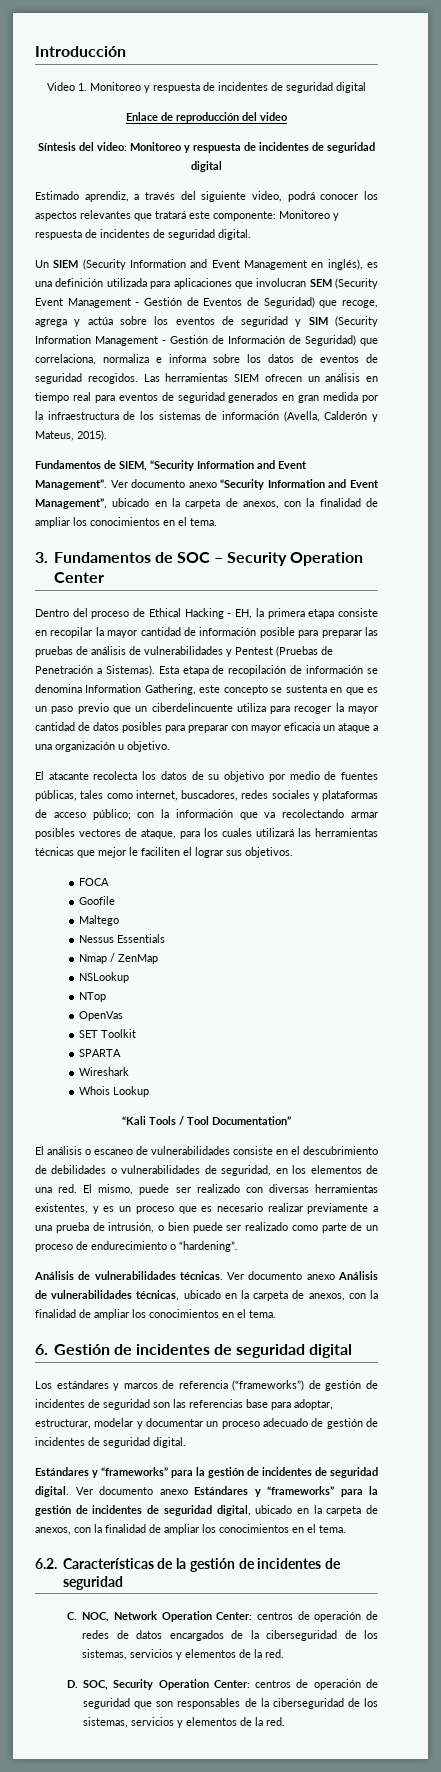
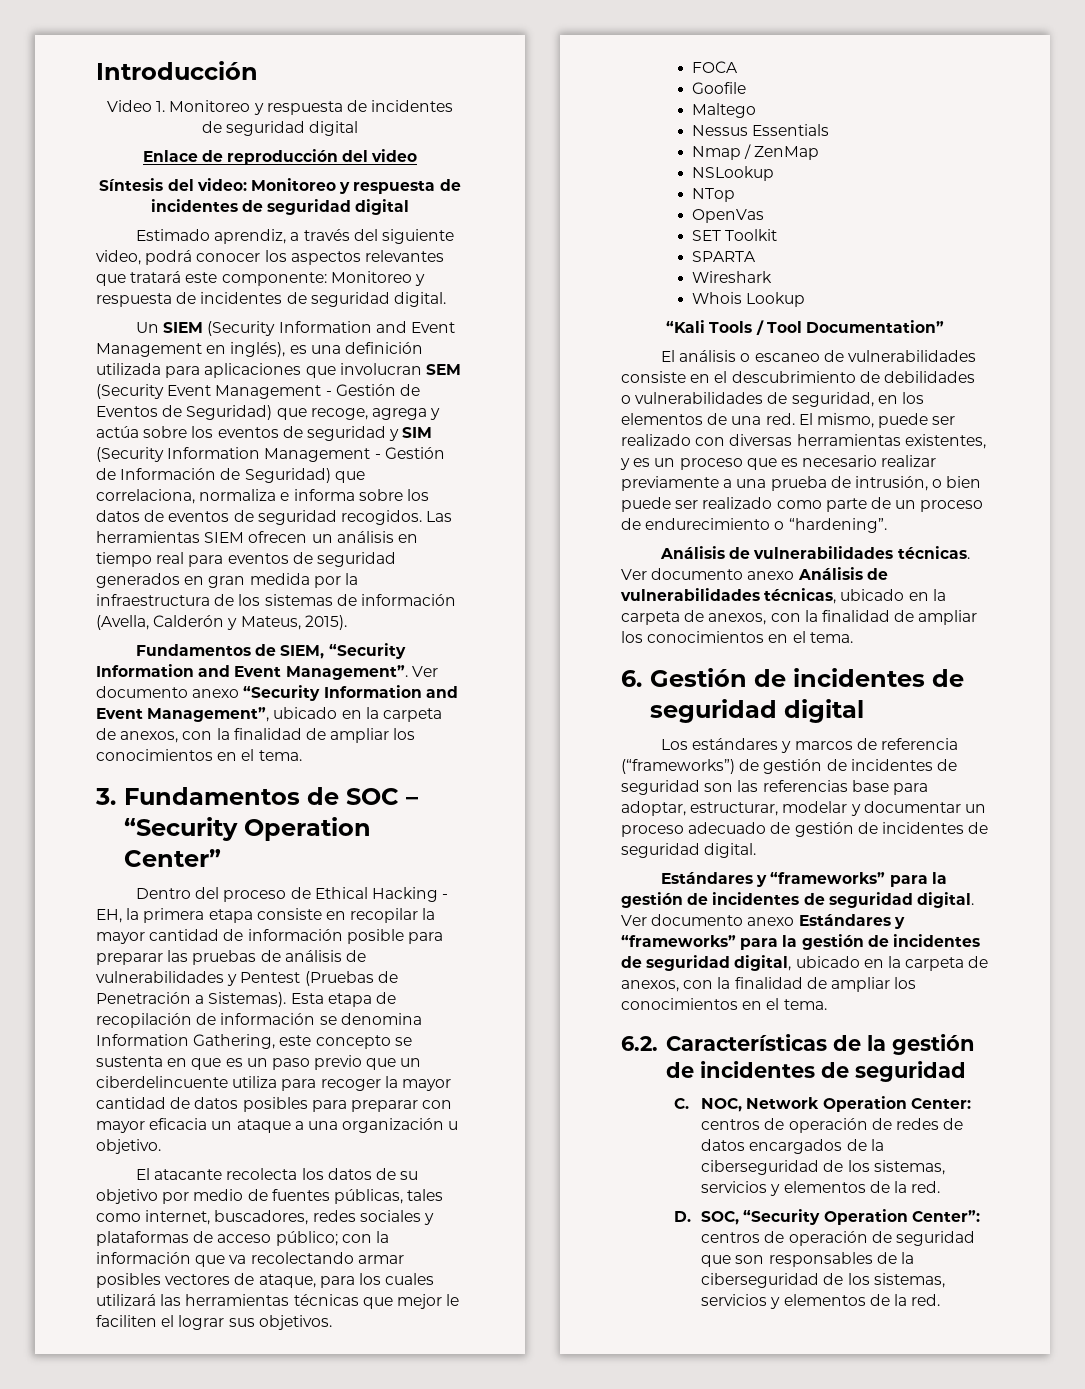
- 3. Fundamentos de SOC – Security Operation Center
+ 3. Fundamentos de SOC – “Security Operation Center”
- D. SOC, Security Operation Center: centros de operación de seguridad que son responsables de la ciberseguridad de los sistemas, servicios y elementos de la red.
+ D. SOC, “Security Operation Center”: centros de operación de seguridad que son responsables de la ciberseguridad de los sistemas, servicios y elementos de la red.

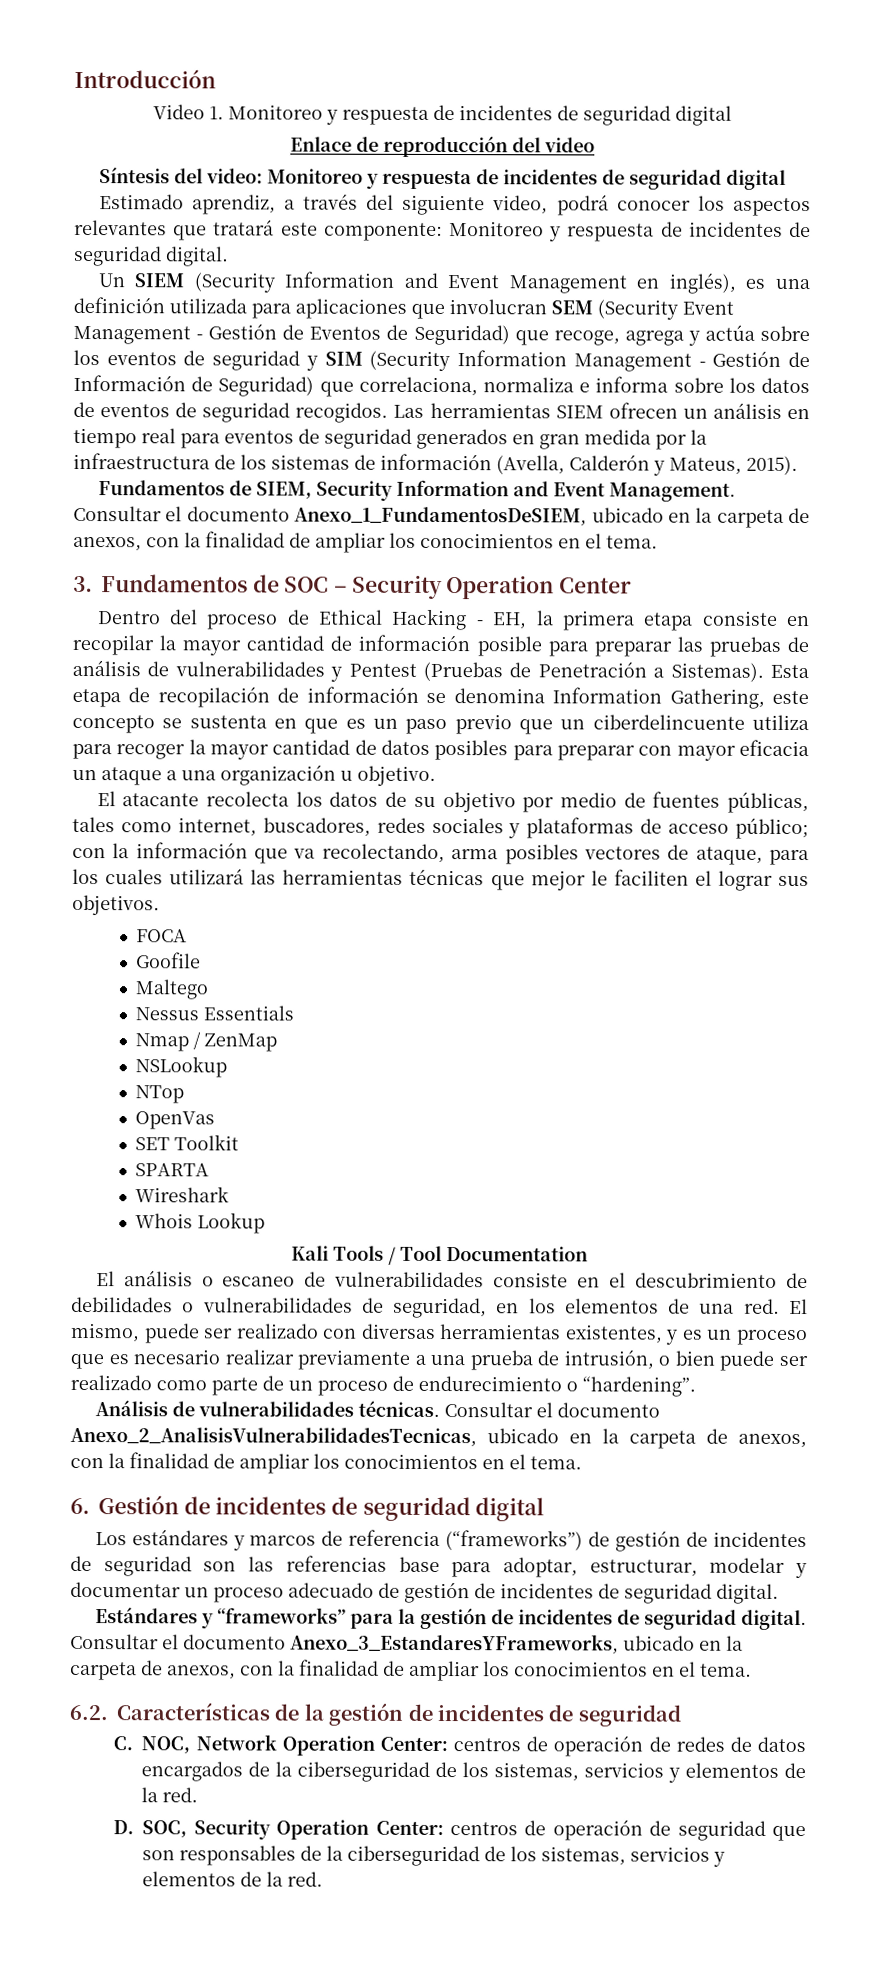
- Fundamentos de SIEM, “Security Information and Event Management”. Ver documento anexo “Security Information and Event Management”, ubicado en la carpeta de anexos, con la finalidad de ampliar los conocimientos en el tema.
+ Fundamentos de SIEM, Security Information and Event Management. Consultar el documento Anexo_1_FundamentosDeSIEM, ubicado en la carpeta de anexos, con la finalidad de ampliar los conocimientos en el tema.
- 3. Fundamentos de SOC – “Security Operation Center”
+ 3. Fundamentos de SOC – Security Operation Center
- El atacante recolecta los datos de su objetivo por medio de fuentes públicas, tales como internet, buscadores, redes sociales y plataformas de acceso público; con la información que va recolectando armar posibles vectores de ataque, para los cuales utilizará las herramientas técnicas que mejor le faciliten el lograr sus objetivos.
+ El atacante recolecta los datos de su objetivo por medio de fuentes públicas, tales como internet, buscadores, redes sociales y plataformas de acceso público; con la información que va recolectando, arma posibles vectores de ataque, para los cuales utilizará las herramientas técnicas que mejor le faciliten el lograr sus objetivos.
- “Kali Tools / Tool Documentation”
+ Kali Tools / Tool Documentation
- Ver documento anexo Análisis de vulnerabilidades técnicas, ubicado en la carpeta de anexos, con la finalidad de ampliar los conocimientos en el tema.
+ Consultar el documento Anexo_2_AnalisisVulnerabilidadesTecnicas, ubicado en la carpeta de anexos, con la finalidad de ampliar los conocimientos en el tema.
- Ver documento anexo Estándares y “frameworks” para la gestión de incidentes de seguridad digital, ubicado en la carpeta de anexos, con la finalidad de ampliar los conocimientos en el tema.
+ Consultar el documento Anexo_3_EstandaresYFrameworks, ubicado en la carpeta de anexos, con la finalidad de ampliar los conocimientos en el tema.
- D. SOC, “Security Operation Center”: centros de operación de seguridad que son responsables de la ciberseguridad de los sistemas, servicios y elementos de la red.
+ D. SOC, Security Operation Center: centros de operación de seguridad que son responsables de la ciberseguridad de los sistemas, servicios y elementos de la red.

